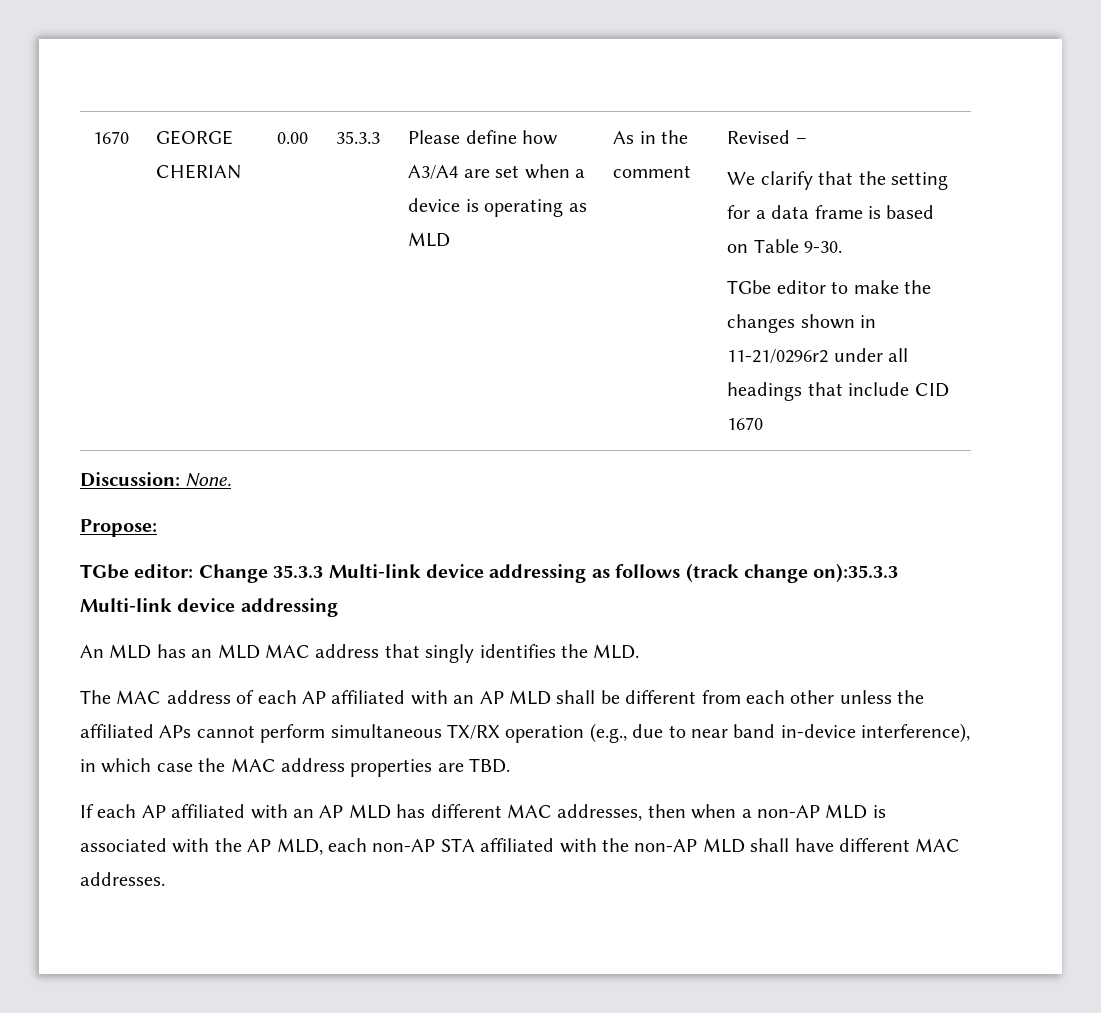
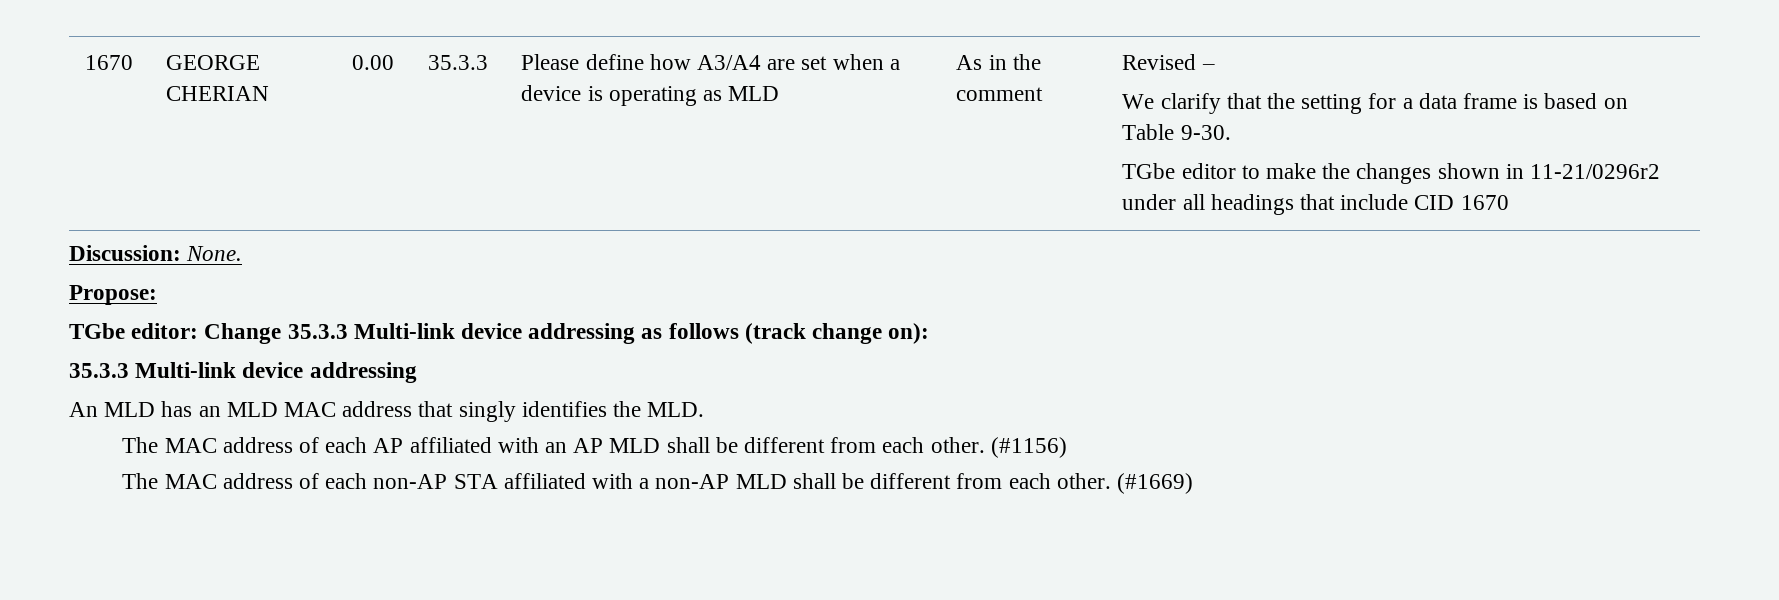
- TGbe editor: Change 35.3.3 Multi-link device addressing as follows (track change on):35.3.3 Multi-link device addressing
+ TGbe editor: Change 35.3.3 Multi-link device addressing as follows (track change on):
+ 35.3.3 Multi-link device addressing
- The MAC address of each AP affiliated with an AP MLD shall be different from each other unless the affiliated APs cannot perform simultaneous TX/RX operation (e.g., due to near band in-device interference), in which case the MAC address properties are TBD.
- If each AP affiliated with an AP MLD has different MAC addresses, then when a non-AP MLD is associated with the AP MLD, each non-AP STA affiliated with the non-AP MLD shall have different MAC addresses.
+ The MAC address of each AP affiliated with an AP MLD shall be different from each other. (#1156)
+ The MAC address of each non-AP STA affiliated with a non-AP MLD shall be different from each other. (#1669)

